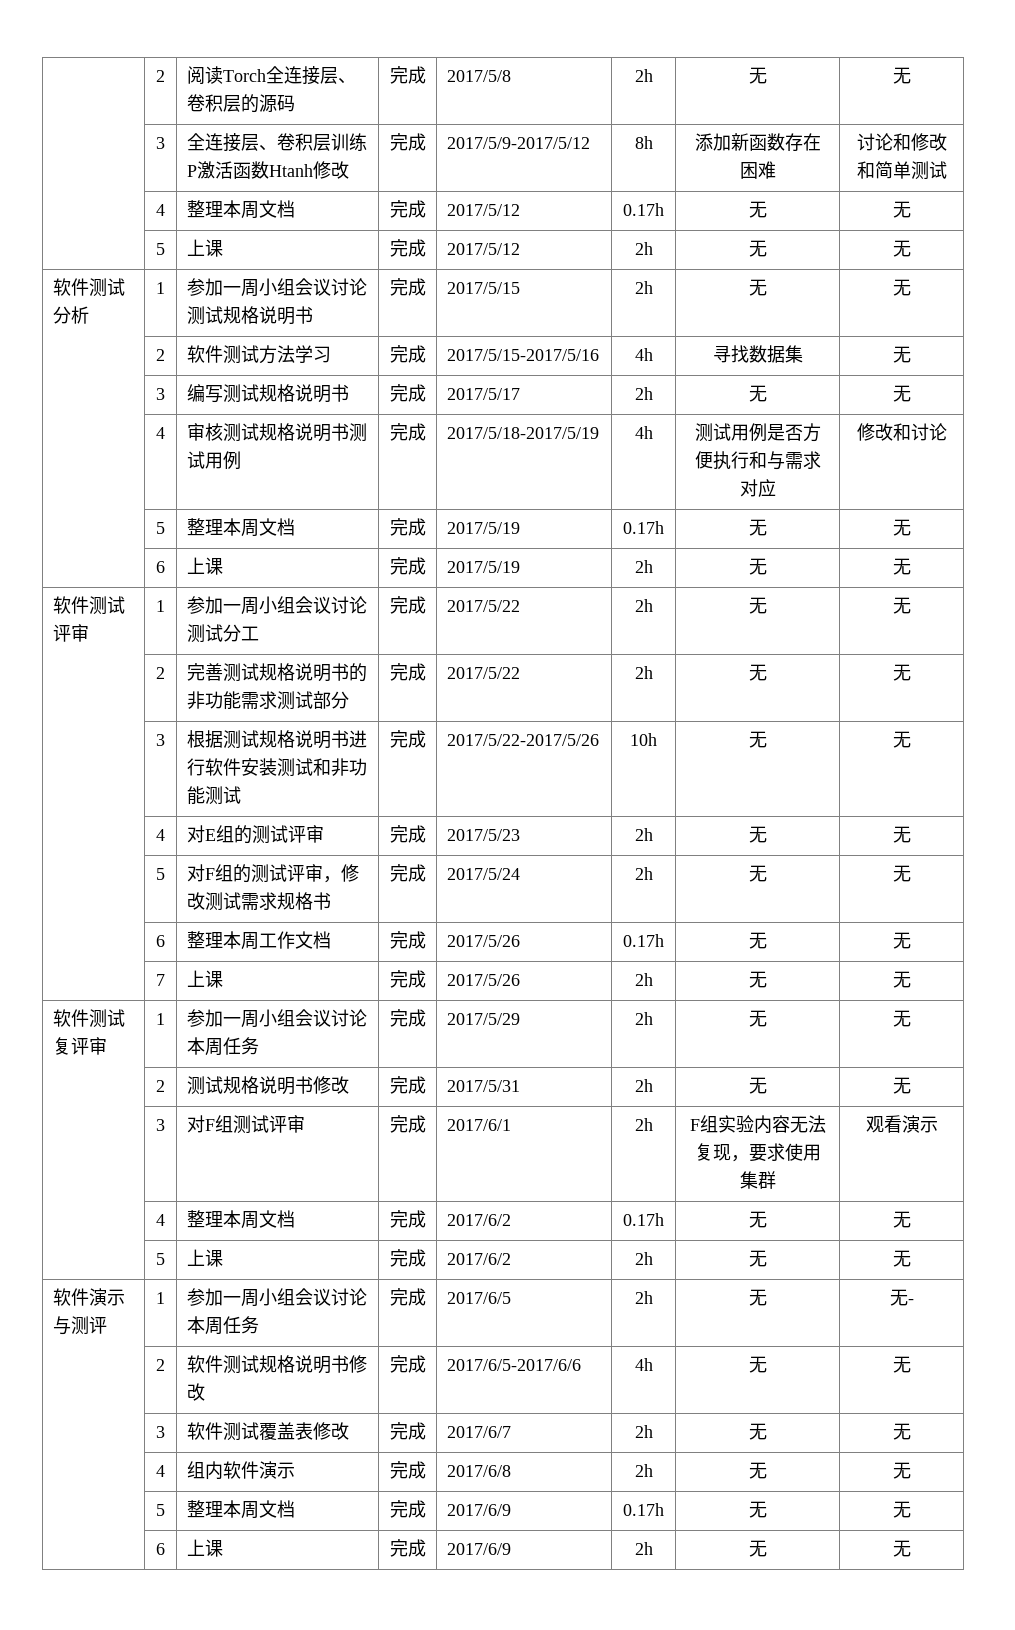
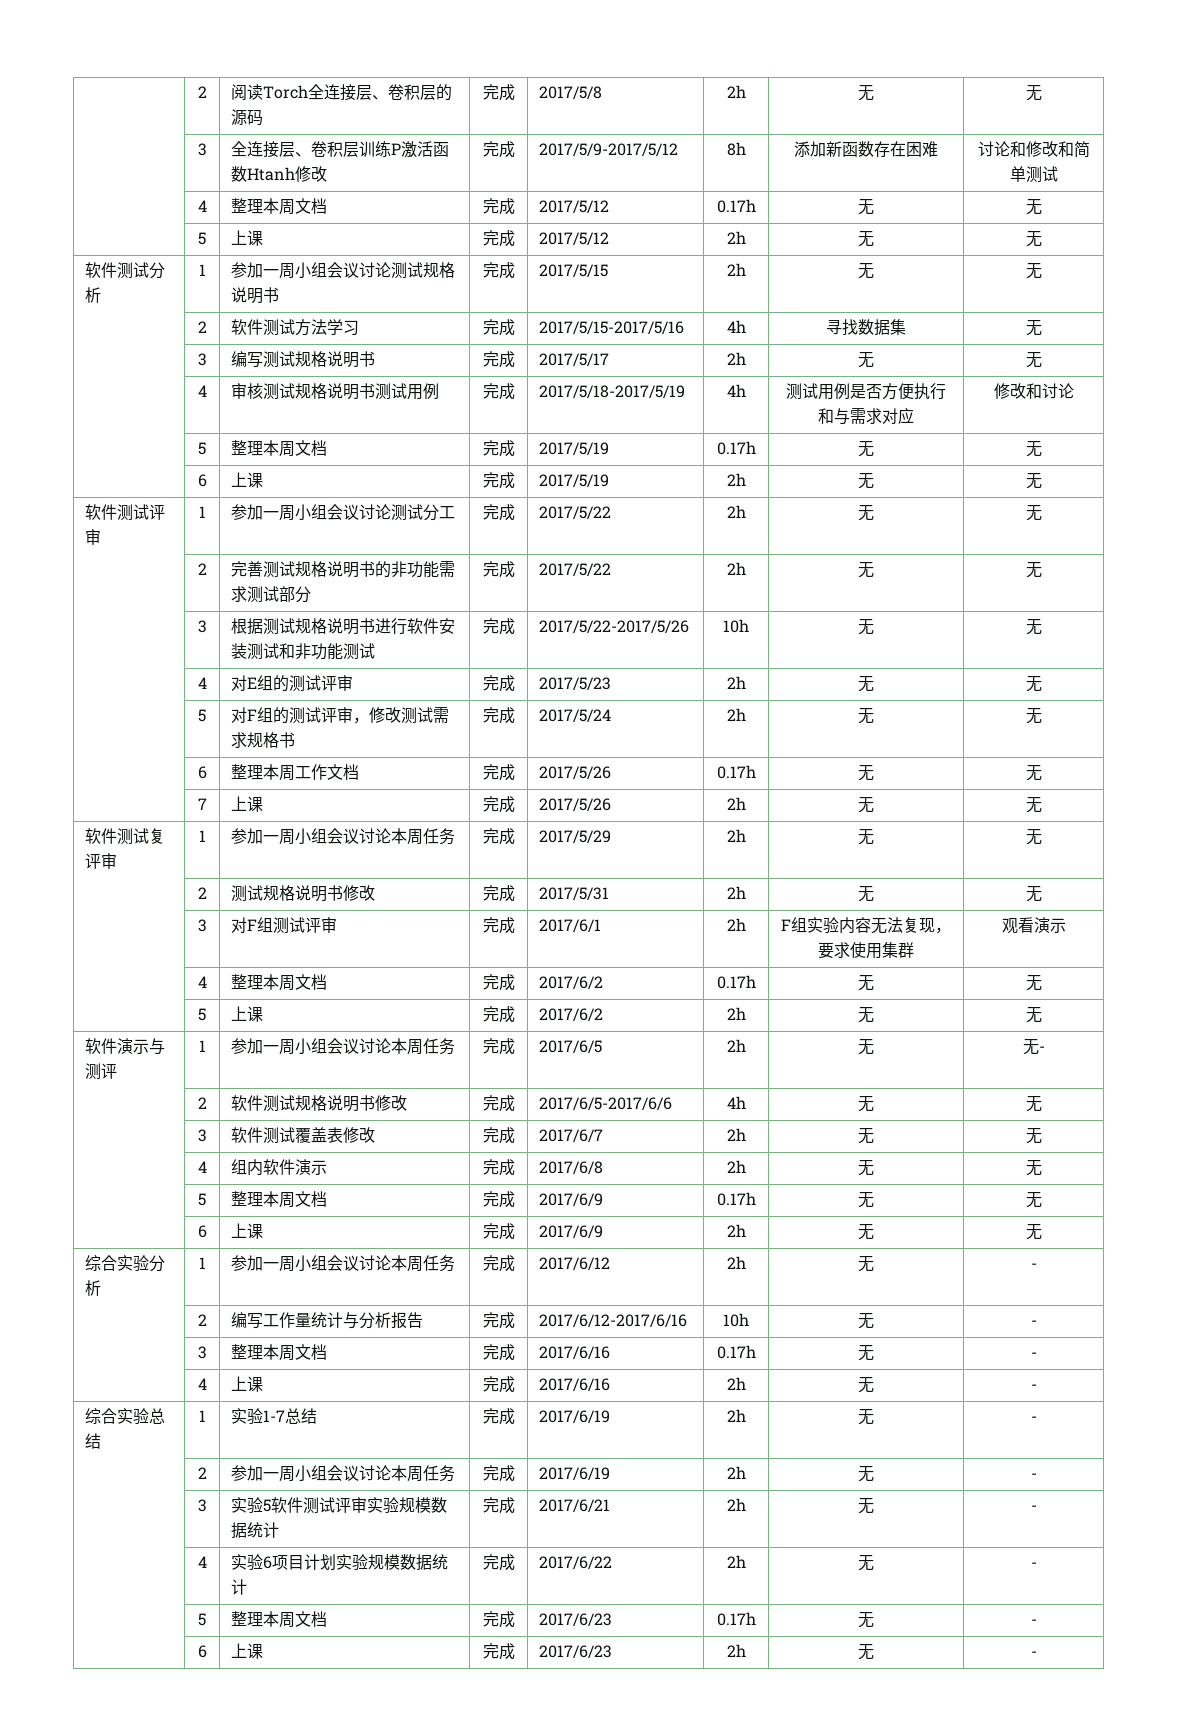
+ 综合实验分析 | 1 | 参加一周小组会议讨论本周任务 | 完成 | 2017/6/12 | 2h | 无 | -
+ | 2 | 编写工作量统计与分析报告 | 完成 | 2017/6/12-2017/6/16 | 10h | 无 | -
+ | 3 | 整理本周文档 | 完成 | 2017/6/16 | 0.17h | 无 | -
+ | 4 | 上课 | 完成 | 2017/6/16 | 2h | 无 | -
+ 综合实验总结 | 1 | 实验1-7总结 | 完成 | 2017/6/19 | 2h | 无 | -
+ | 2 | 参加一周小组会议讨论本周任务 | 完成 | 2017/6/19 | 2h | 无 | -
+ | 3 | 实验5软件测试评审实验规模数据统计 | 完成 | 2017/6/21 | 2h | 无 | -
+ | 4 | 实验6项目计划实验规模数据统计 | 完成 | 2017/6/22 | 2h | 无 | -
+ | 5 | 整理本周文档 | 完成 | 2017/6/23 | 0.17h | 无 | -
+ | 6 | 上课 | 完成 | 2017/6/23 | 2h | 无 | -

